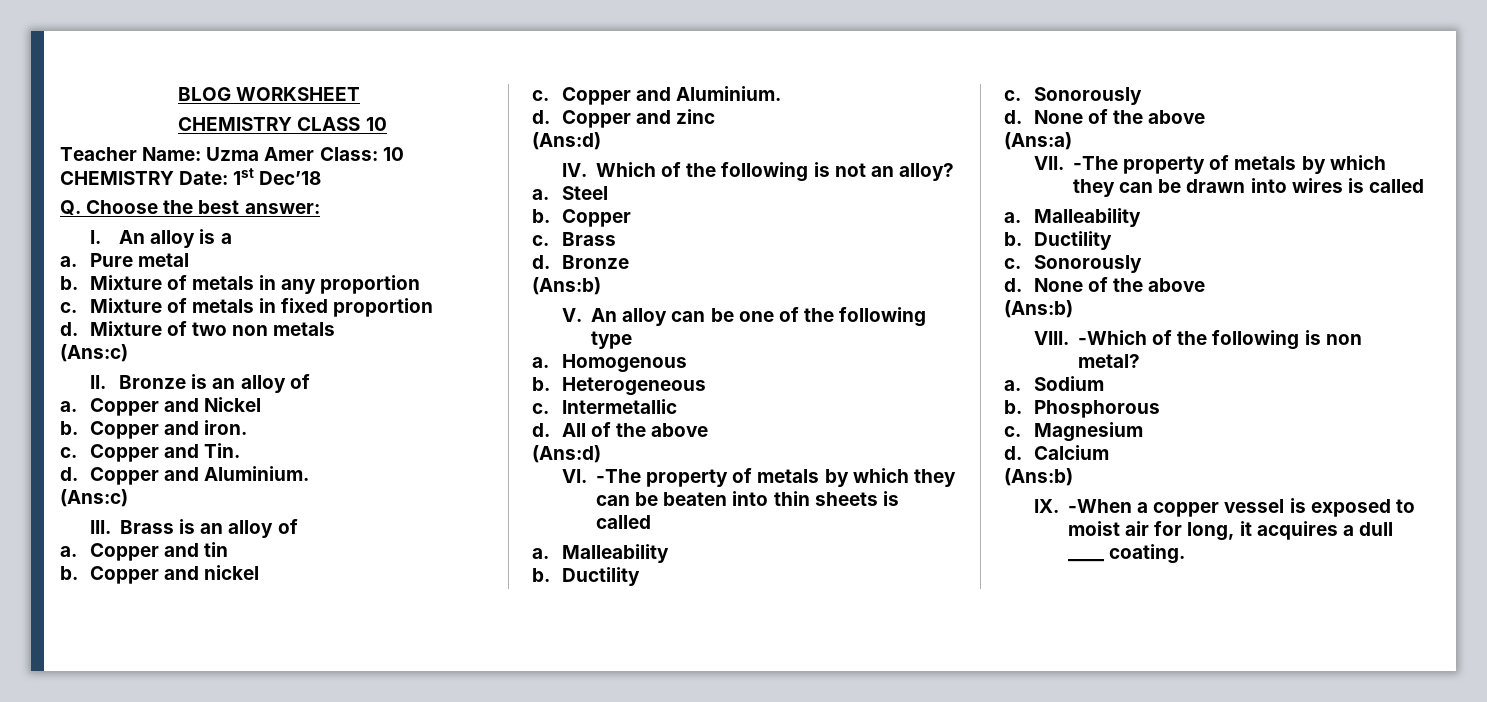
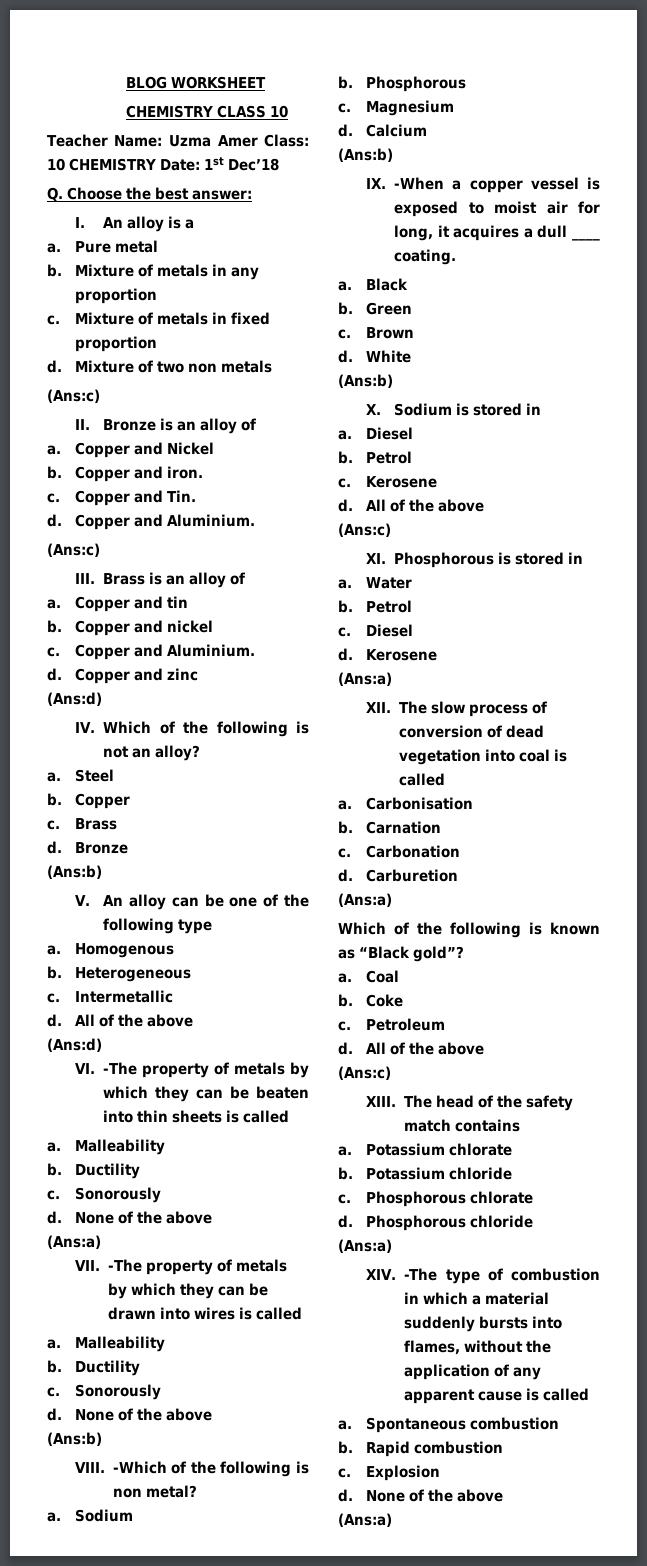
+ a. Black
+ b. Green
+ c. Brown
+ d. White
+ (Ans:b)
+ X. Sodium is stored in
+ a. Diesel
+ b. Petrol
+ c. Kerosene
+ d. All of the above
+ (Ans:c)
+ XI. Phosphorous is stored in
+ a. Water
+ b. Petrol
+ c. Diesel
+ d. Kerosene
+ (Ans:a)
+ XII. The slow process of conversion of dead vegetation into coal is called
+ a. Carbonisation
+ b. Carnation
+ c. Carbonation
+ d. Carburetion
+ (Ans:a)
+ Which of the following is known as “Black gold”?
+ a. Coal
+ b. Coke
+ c. Petroleum
+ d. All of the above
+ (Ans:c)
+ XIII. The head of the safety match contains
+ a. Potassium chlorate
+ b. Potassium chloride
+ c. Phosphorous chlorate
+ d. Phosphorous chloride
+ (Ans:a)
+ XIV. -The type of combustion in which a material suddenly bursts into flames, without the application of any apparent cause is called
+ a. Spontaneous combustion
+ b. Rapid combustion
+ c. Explosion
+ d. None of the above
+ (Ans:a)

